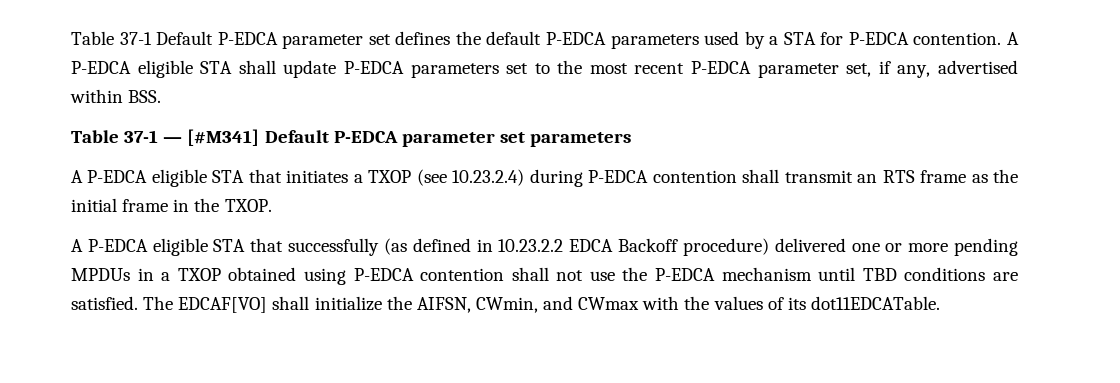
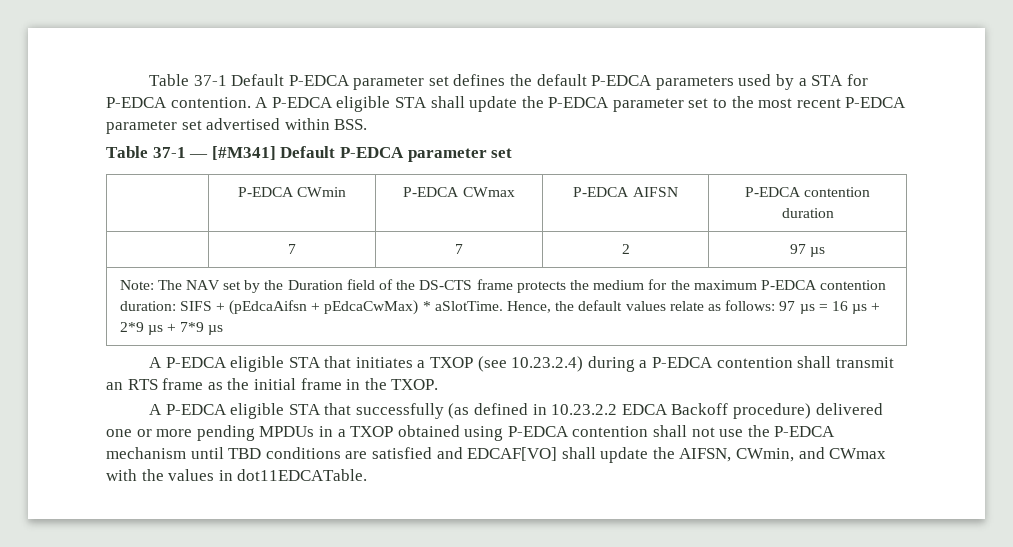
- A P-EDCA eligible STA shall update P-EDCA parameters set to the most recent P-EDCA parameter set, if any, advertised within BSS.
+ A P-EDCA eligible STA shall update the P-EDCA parameter set to the most recent P-EDCA parameter set advertised within BSS.
- Table 37-1 — [#M341] Default P-EDCA parameter set parameters
+ Table 37-1 — [#M341] Default P-EDCA parameter set
+ | P-EDCA CWmin | P-EDCA CWmax | P-EDCA AIFSN | P-EDCA contention duration
+ | 7 | 7 | 2 | 97 µs
+ Note: The NAV set by the Duration field of the DS-CTS frame protects the medium for the maximum P-EDCA contention duration: SIFS + (pEdcaAifsn + pEdcaCwMax) * aSlotTime. Hence, the default values relate as follows: 97 µs = 16 µs + 2*9 µs + 7*9 µs
- A P-EDCA eligible STA that initiates a TXOP (see 10.23.2.4) during P-EDCA contention shall transmit an RTS frame as the initial frame in the TXOP.
+ A P-EDCA eligible STA that initiates a TXOP (see 10.23.2.4) during a P-EDCA contention shall transmit an RTS frame as the initial frame in the TXOP.
- A P-EDCA eligible STA that successfully (as defined in 10.23.2.2 EDCA Backoff procedure) delivered one or more pending MPDUs in a TXOP obtained using P-EDCA contention shall not use the P-EDCA mechanism until TBD conditions are satisfied. The EDCAF[VO] shall initialize the AIFSN, CWmin, and CWmax with the values of its dot11EDCATable.
+ A P-EDCA eligible STA that successfully (as defined in 10.23.2.2 EDCA Backoff procedure) delivered one or more pending MPDUs in a TXOP obtained using P-EDCA contention shall not use the P-EDCA mechanism until TBD conditions are satisfied and EDCAF[VO] shall update the AIFSN, CWmin, and CWmax with the values in dot11EDCATable.

